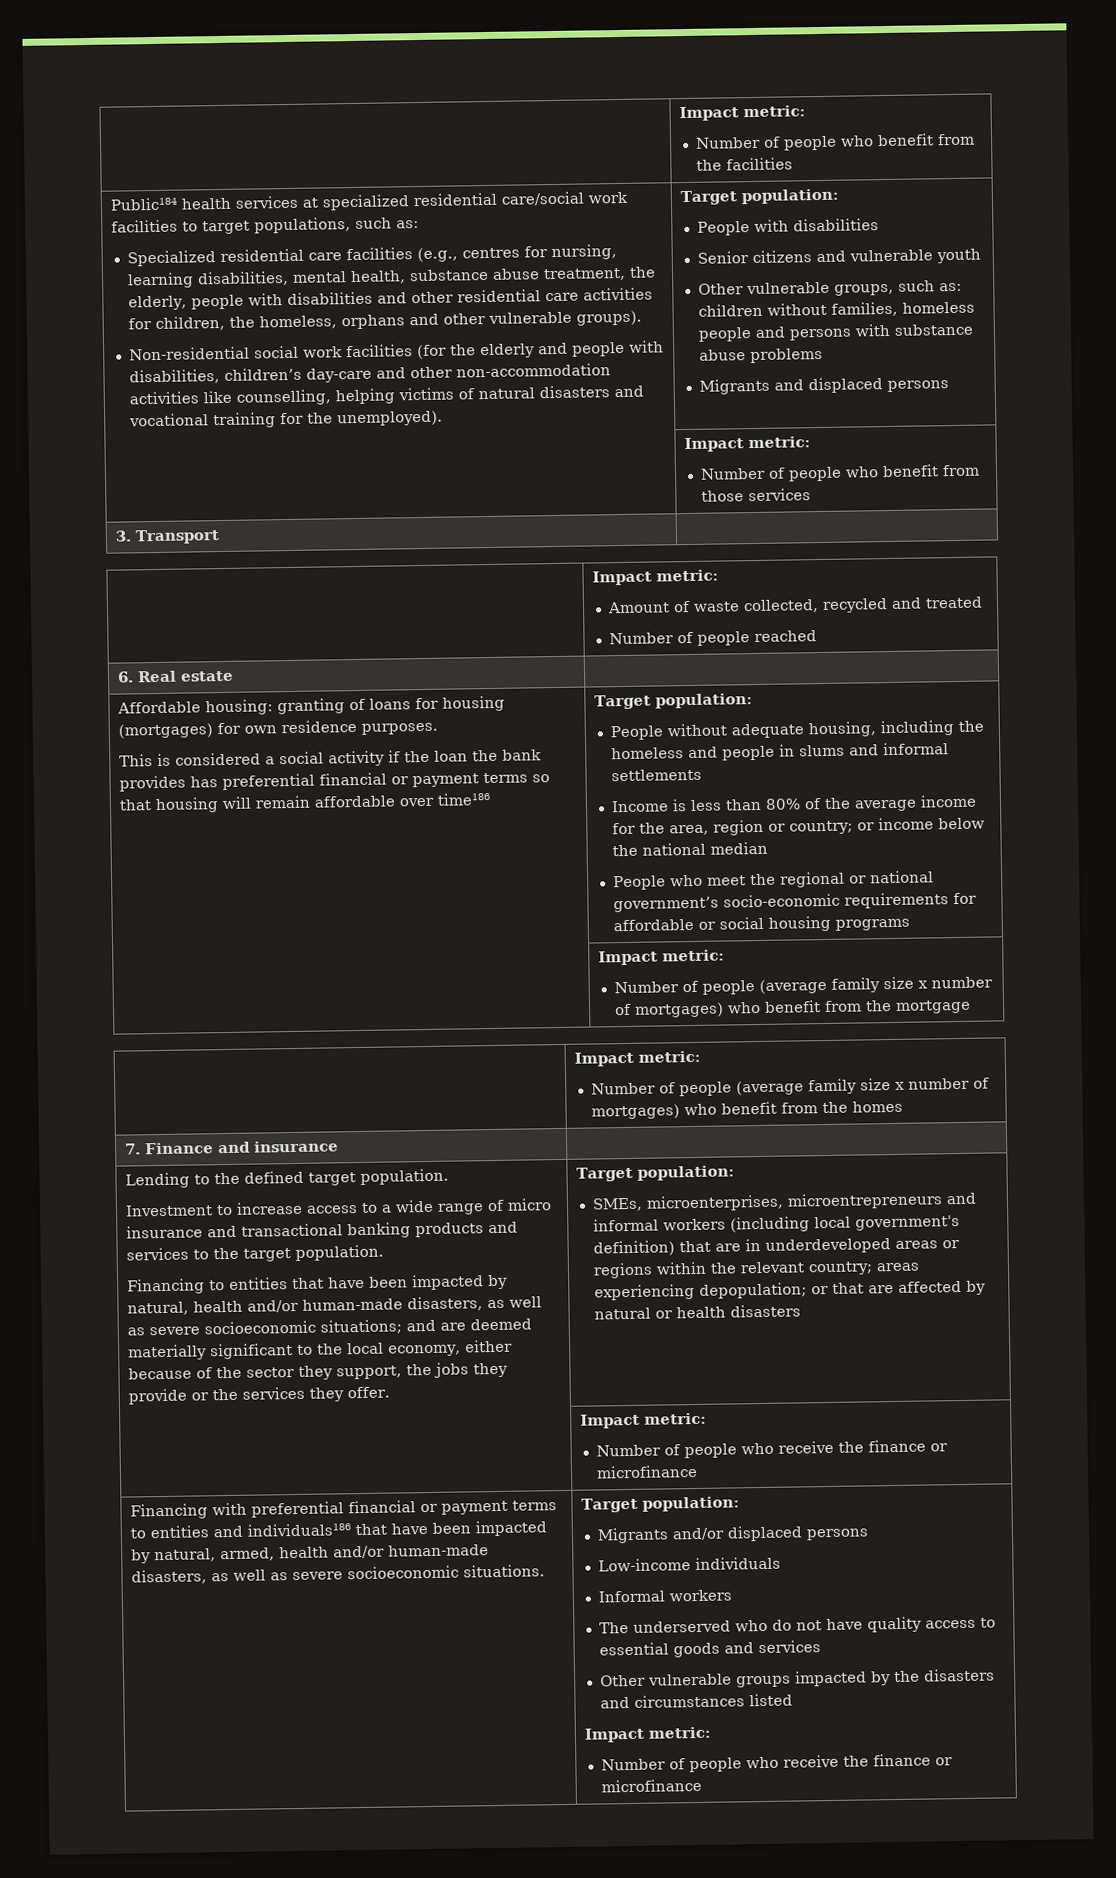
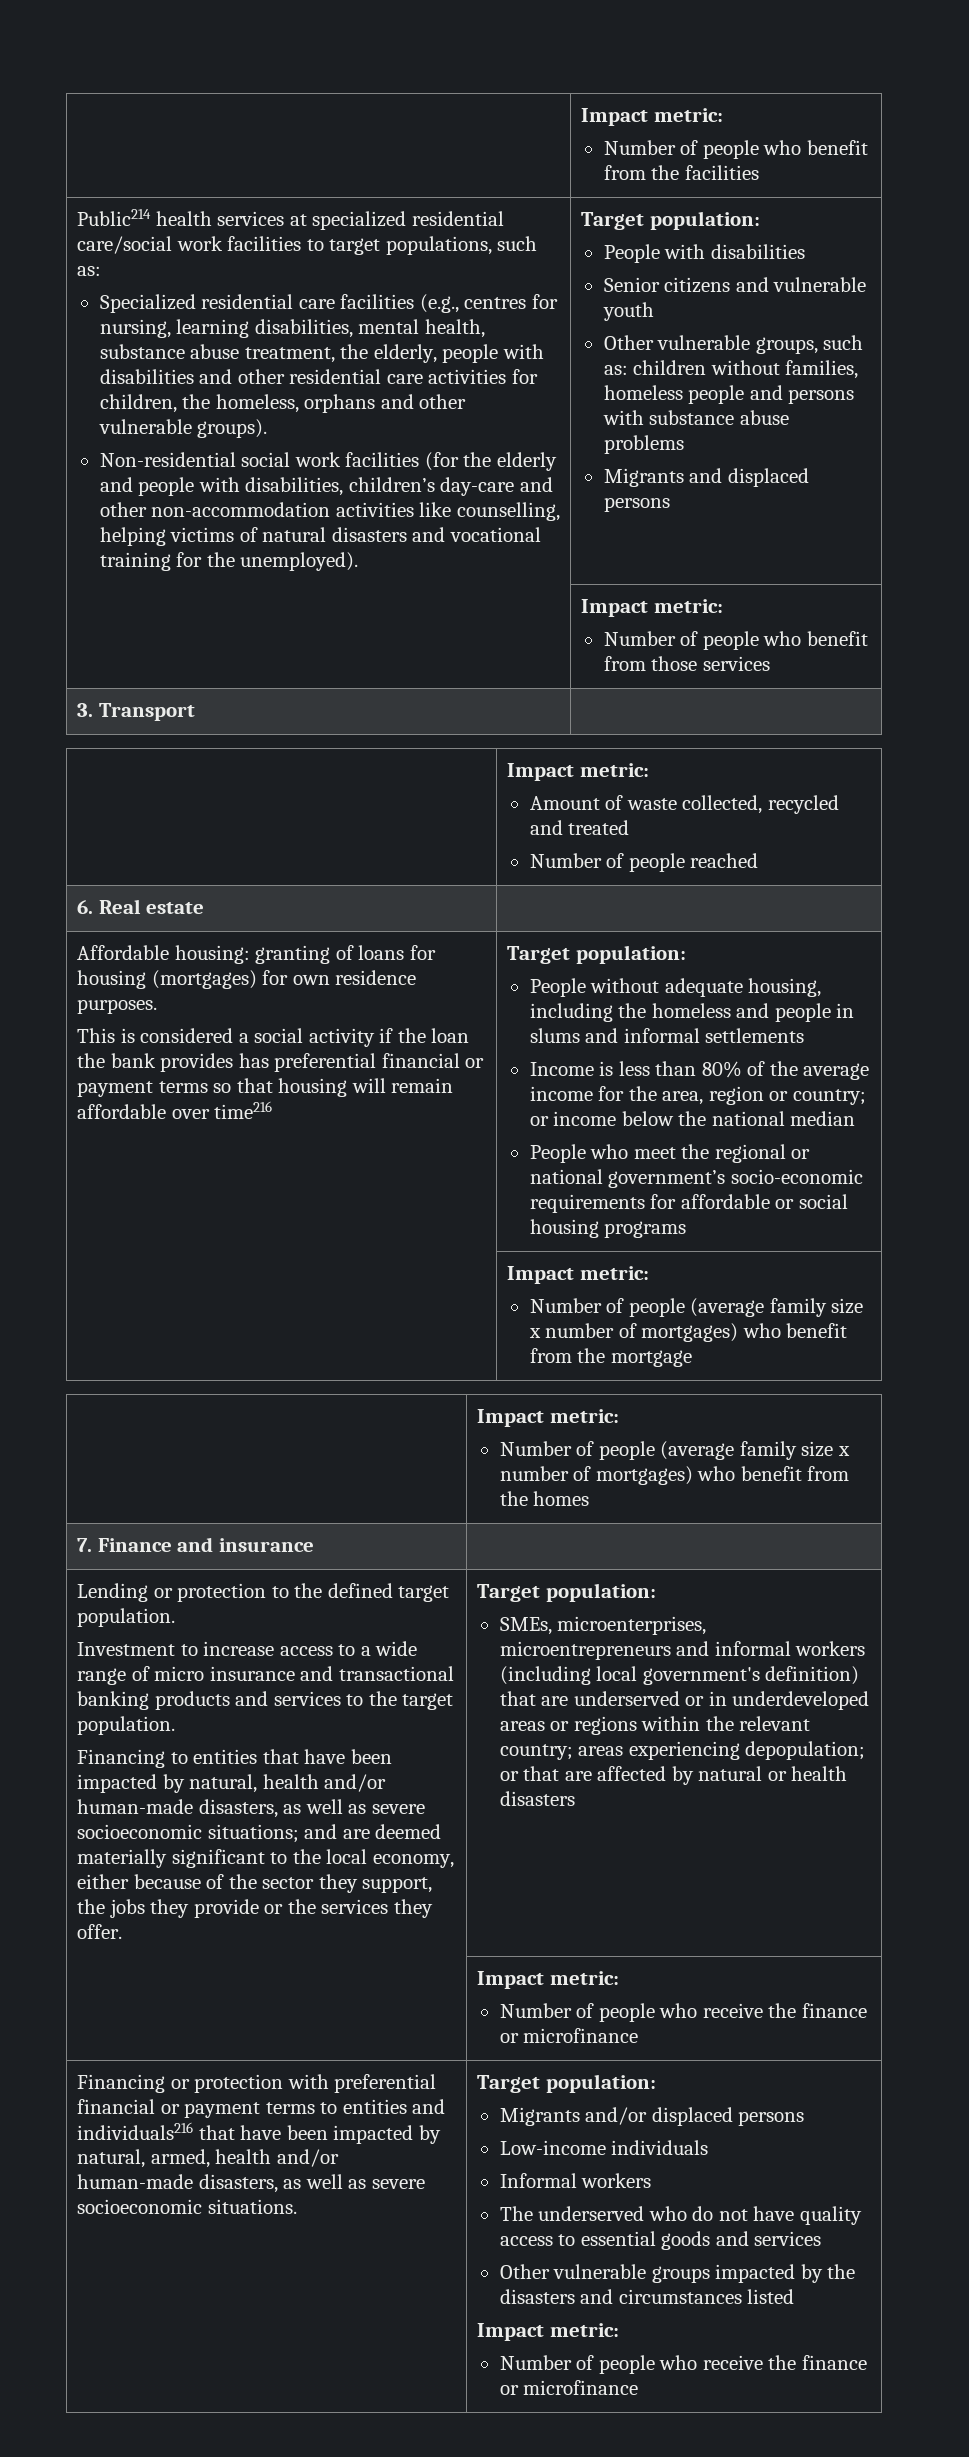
- Public184 health services at specialized residential care/social work facilities to target populations, such as:
+ Public214 health services at specialized residential care/social work facilities to target populations, such as:
- This is considered a social activity if the loan the bank provides has preferential financial or payment terms so that housing will remain affordable over time186
+ This is considered a social activity if the loan the bank provides has preferential financial or payment terms so that housing will remain affordable over time216
- Lending to the defined target population.
+ Lending or protection to the defined target population.
- SMEs, microenterprises, microentrepreneurs and informal workers (including local government's definition) that are in underdeveloped areas or regions within the relevant country; areas experiencing depopulation; or that are affected by natural or health disasters
+ SMEs, microenterprises, microentrepreneurs and informal workers (including local government's definition) that are underserved or in underdeveloped areas or regions within the relevant country; areas experiencing depopulation; or that are affected by natural or health disasters
- Financing with preferential financial or payment terms to entities and individuals186 that have been impacted by natural, armed, health and/or human-made disasters, as well as severe socioeconomic situations.
+ Financing or protection with preferential financial or payment terms to entities and individuals216 that have been impacted by natural, armed, health and/or human-made disasters, as well as severe socioeconomic situations.

